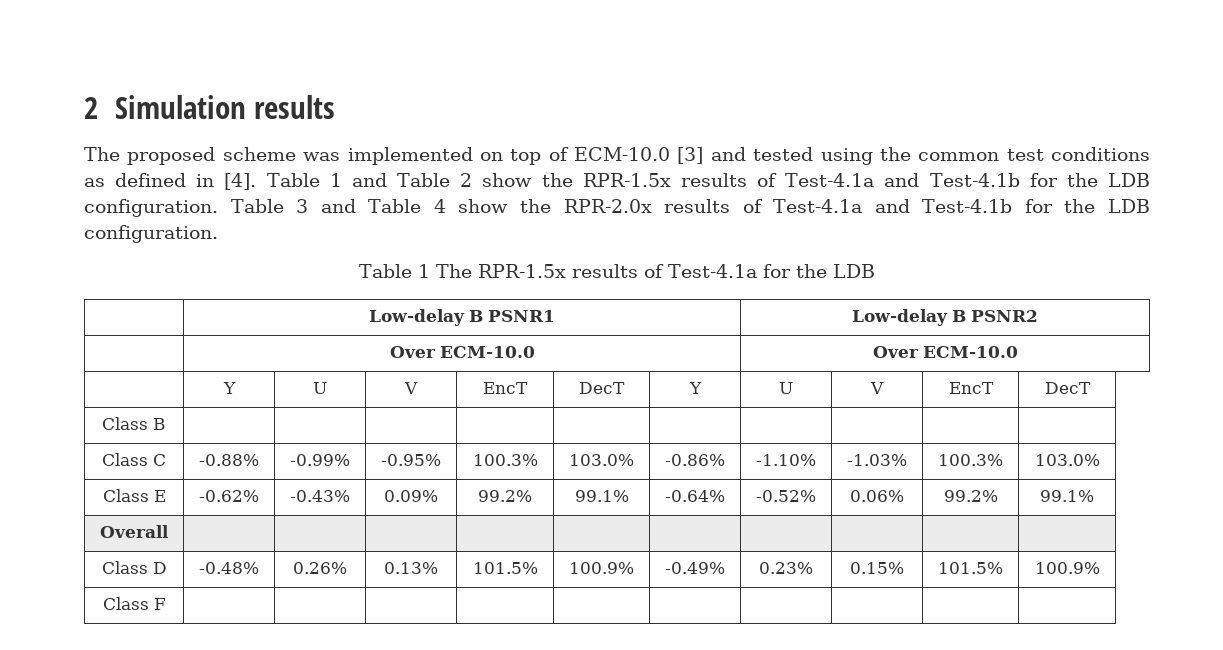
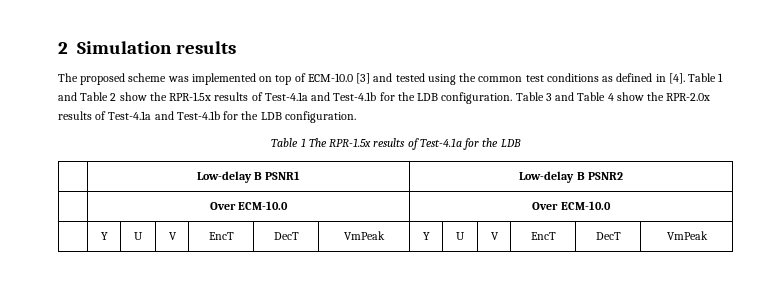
- | Y | U | V | EncT | DecT | Y | U | V | EncT | DecT
- Class B | | | | | | | | | |
- Class C | -0.88% | -0.99% | -0.95% | 100.3% | 103.0% | -0.86% | -1.10% | -1.03% | 100.3% | 103.0%
- Class E | -0.62% | -0.43% | 0.09% | 99.2% | 99.1% | -0.64% | -0.52% | 0.06% | 99.2% | 99.1%
- Overall | | | | | | | | | |
- Class D | -0.48% | 0.26% | 0.13% | 101.5% | 100.9% | -0.49% | 0.23% | 0.15% | 101.5% | 100.9%
- Class F | | | | | | | | | |
+ | Y | U | V | EncT | DecT | VmPeak | Y | U | V | EncT | DecT | VmPeak

